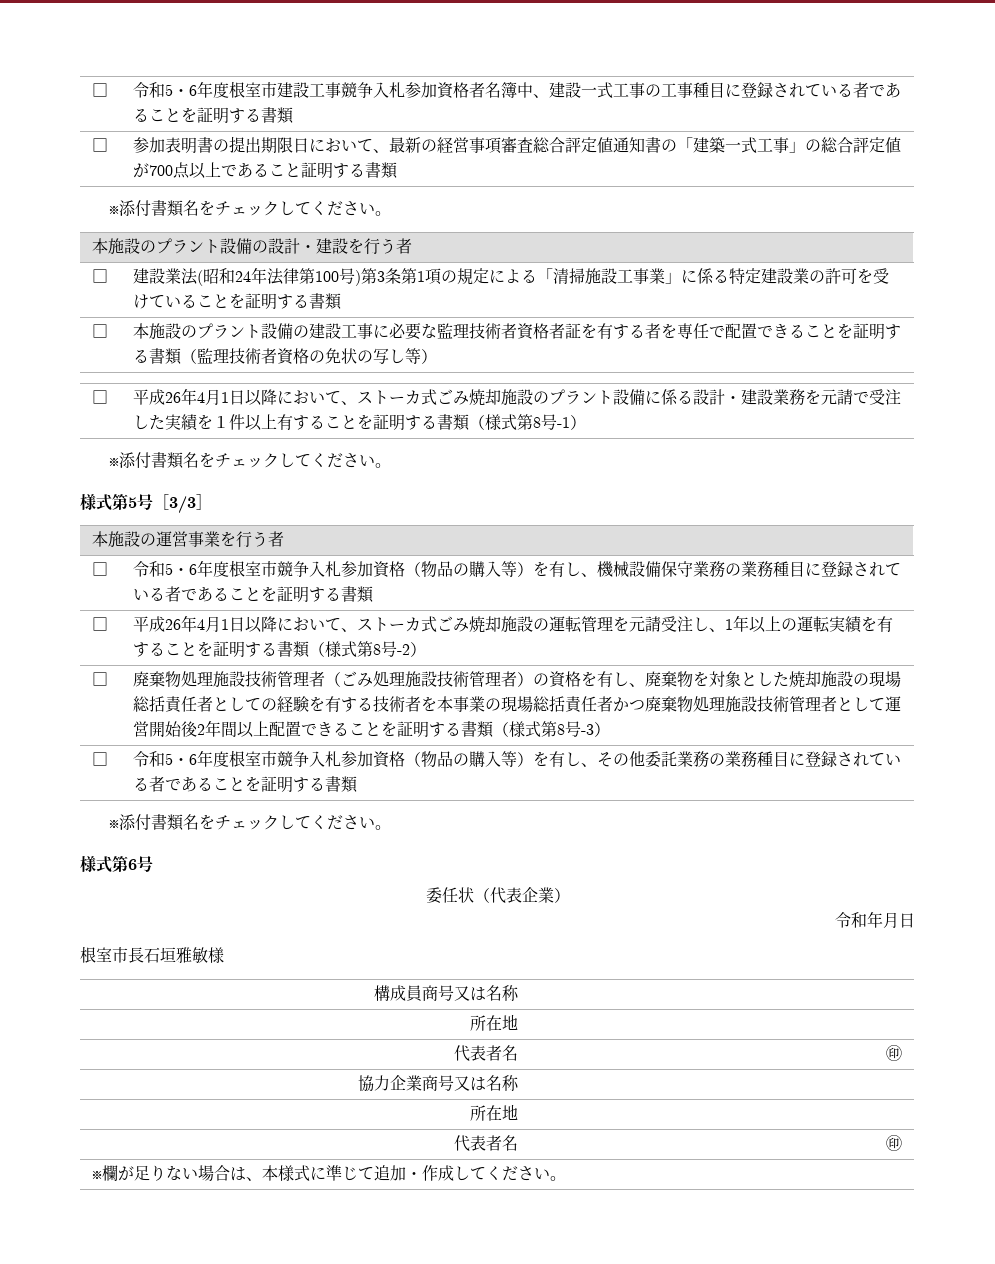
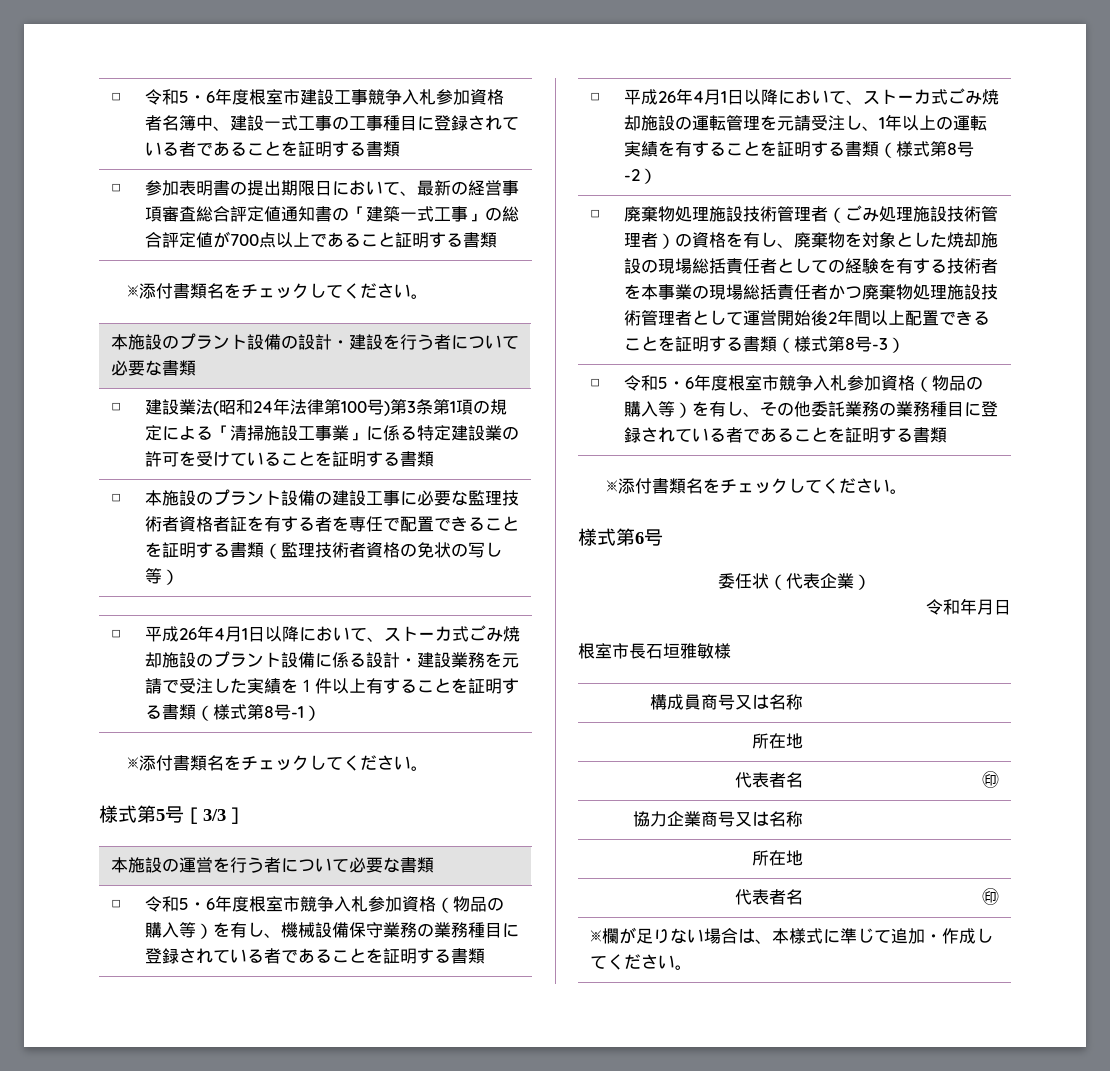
- 本施設のプラント設備の設計・建設を行う者
+ 本施設のプラント設備の設計・建設を行う者について必要な書類
- 本施設の運営事業を行う者
+ 本施設の運営を行う者について必要な書類

